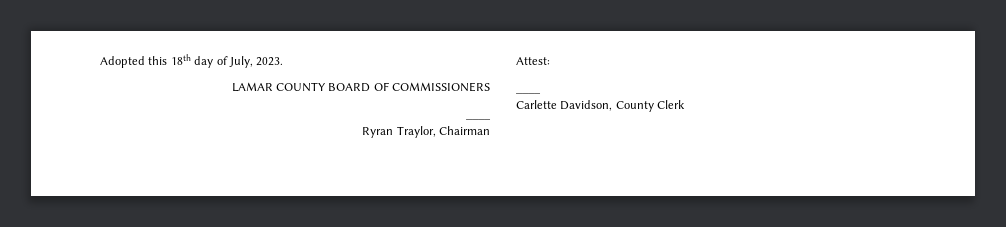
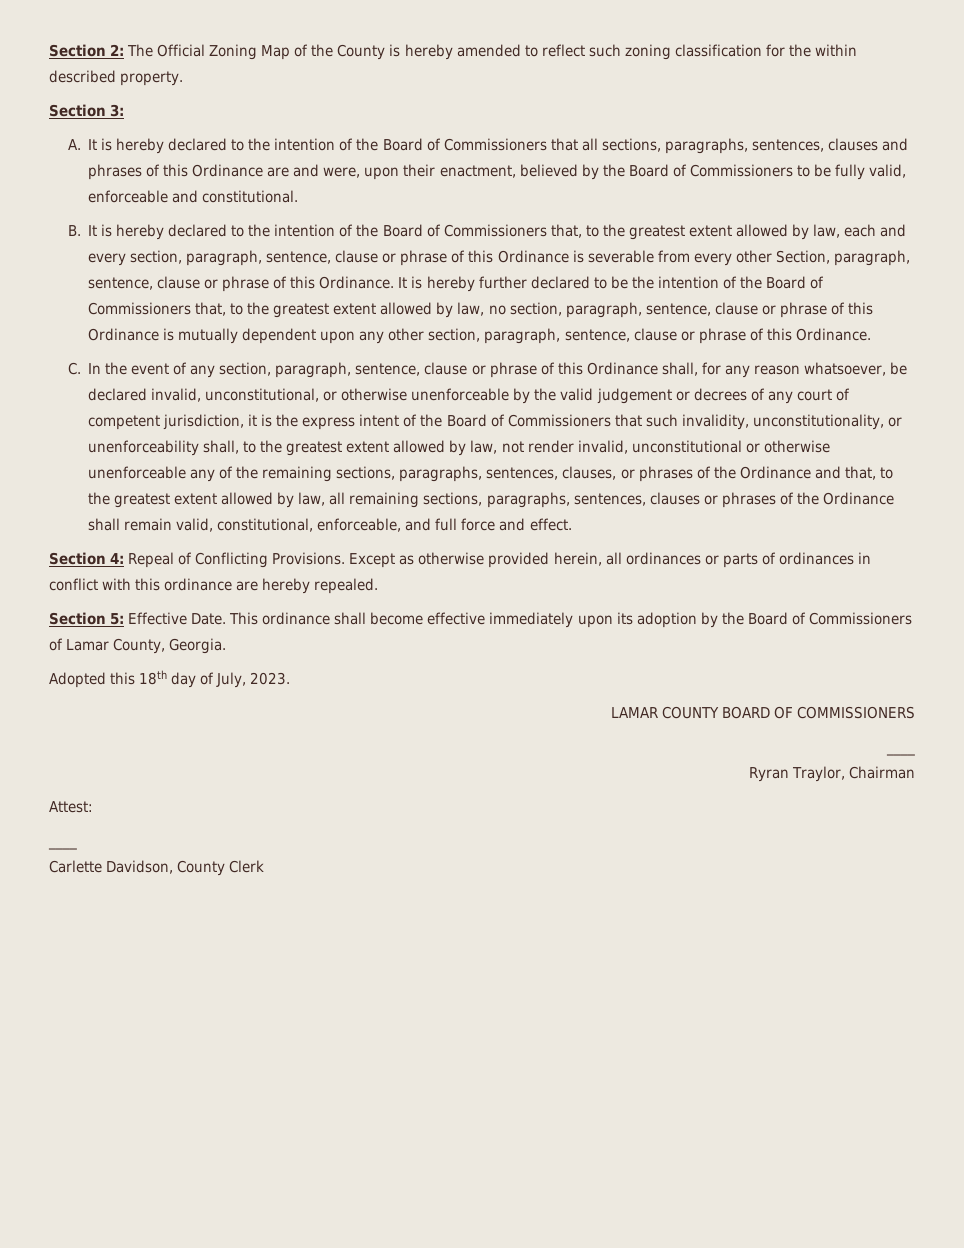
+ Section 2: The Official Zoning Map of the County is hereby amended to reflect such zoning classification for the within described property.
+ Section 3:
+ A. It is hereby declared to the intention of the Board of Commissioners that all sections, paragraphs, sentences, clauses and phrases of this Ordinance are and were, upon their enactment, believed by the Board of Commissioners to be fully valid, enforceable and constitutional.
+ B. It is hereby declared to the intention of the Board of Commissioners that, to the greatest extent allowed by law, each and every section, paragraph, sentence, clause or phrase of this Ordinance is severable from every other Section, paragraph, sentence, clause or phrase of this Ordinance. It is hereby further declared to be the intention of the Board of Commissioners that, to the greatest extent allowed by law, no section, paragraph, sentence, clause or phrase of this Ordinance is mutually dependent upon any other section, paragraph, sentence, clause or phrase of this Ordinance.
+ C. In the event of any section, paragraph, sentence, clause or phrase of this Ordinance shall, for any reason whatsoever, be declared invalid, unconstitutional, or otherwise unenforceable by the valid judgement or decrees of any court of competent jurisdiction, it is the express intent of the Board of Commissioners that such invalidity, unconstitutionality, or unenforceability shall, to the greatest extent allowed by law, not render invalid, unconstitutional or otherwise unenforceable any of the remaining sections, paragraphs, sentences, clauses, or phrases of the Ordinance and that, to the greatest extent allowed by law, all remaining sections, paragraphs, sentences, clauses or phrases of the Ordinance shall remain valid, constitutional, enforceable, and full force and effect.
+ Section 4: Repeal of Conflicting Provisions. Except as otherwise provided herein, all ordinances or parts of ordinances in conflict with this ordinance are hereby repealed.
+ Section 5: Effective Date. This ordinance shall become effective immediately upon its adoption by the Board of Commissioners of Lamar County, Georgia.

